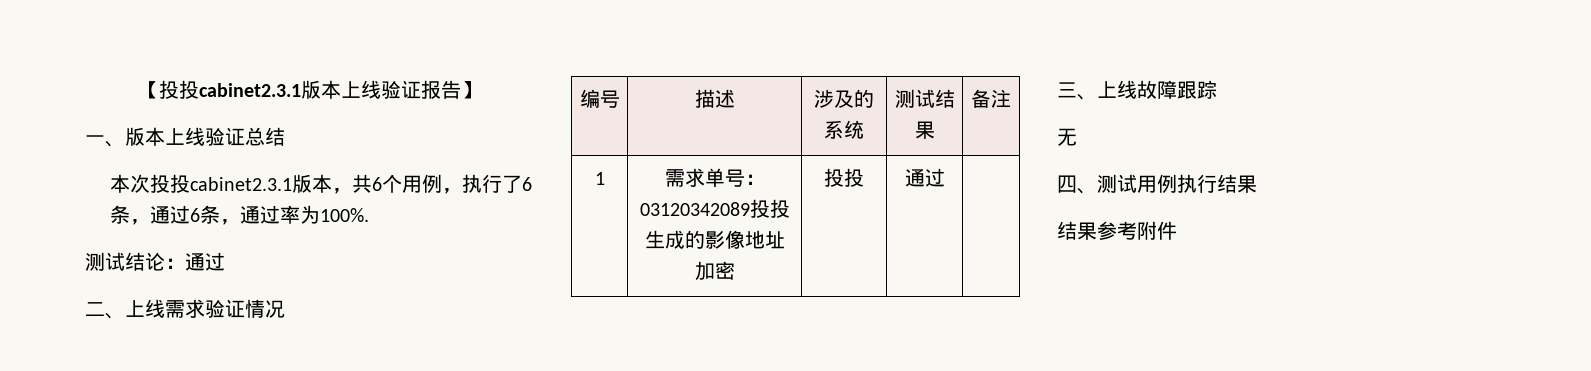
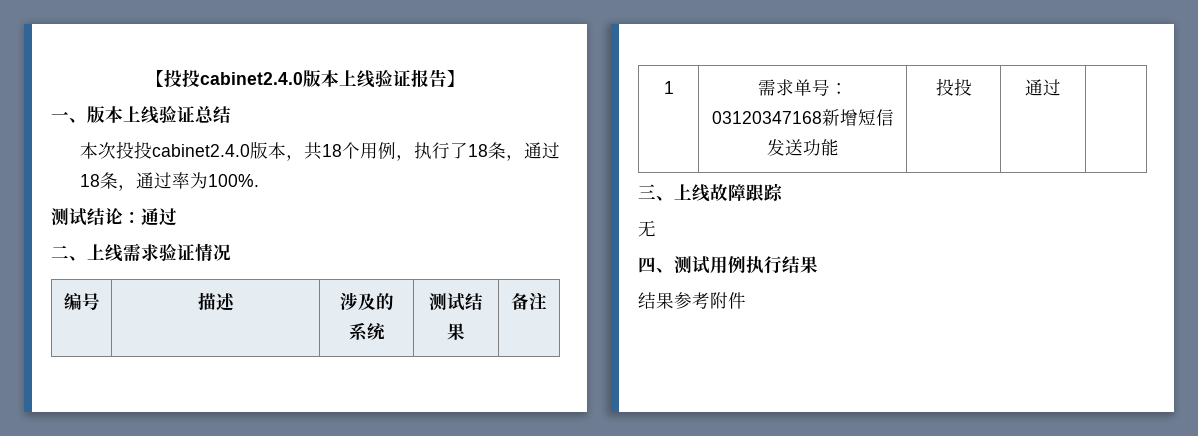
- 【投投cabinet2.3.1版本上线验证报告】
+ 【投投cabinet2.4.0版本上线验证报告】
- 本次投投cabinet2.3.1版本，共6个用例，执行了6条，通过6条，通过率为100%.
+ 本次投投cabinet2.4.0版本，共18个用例，执行了18条，通过18条，通过率为100%.
- 1 | 需求单号：03120342089投投生成的影像地址加密 | 投投 | 通过 |
+ 1 | 需求单号：03120347168新增短信发送功能 | 投投 | 通过 |

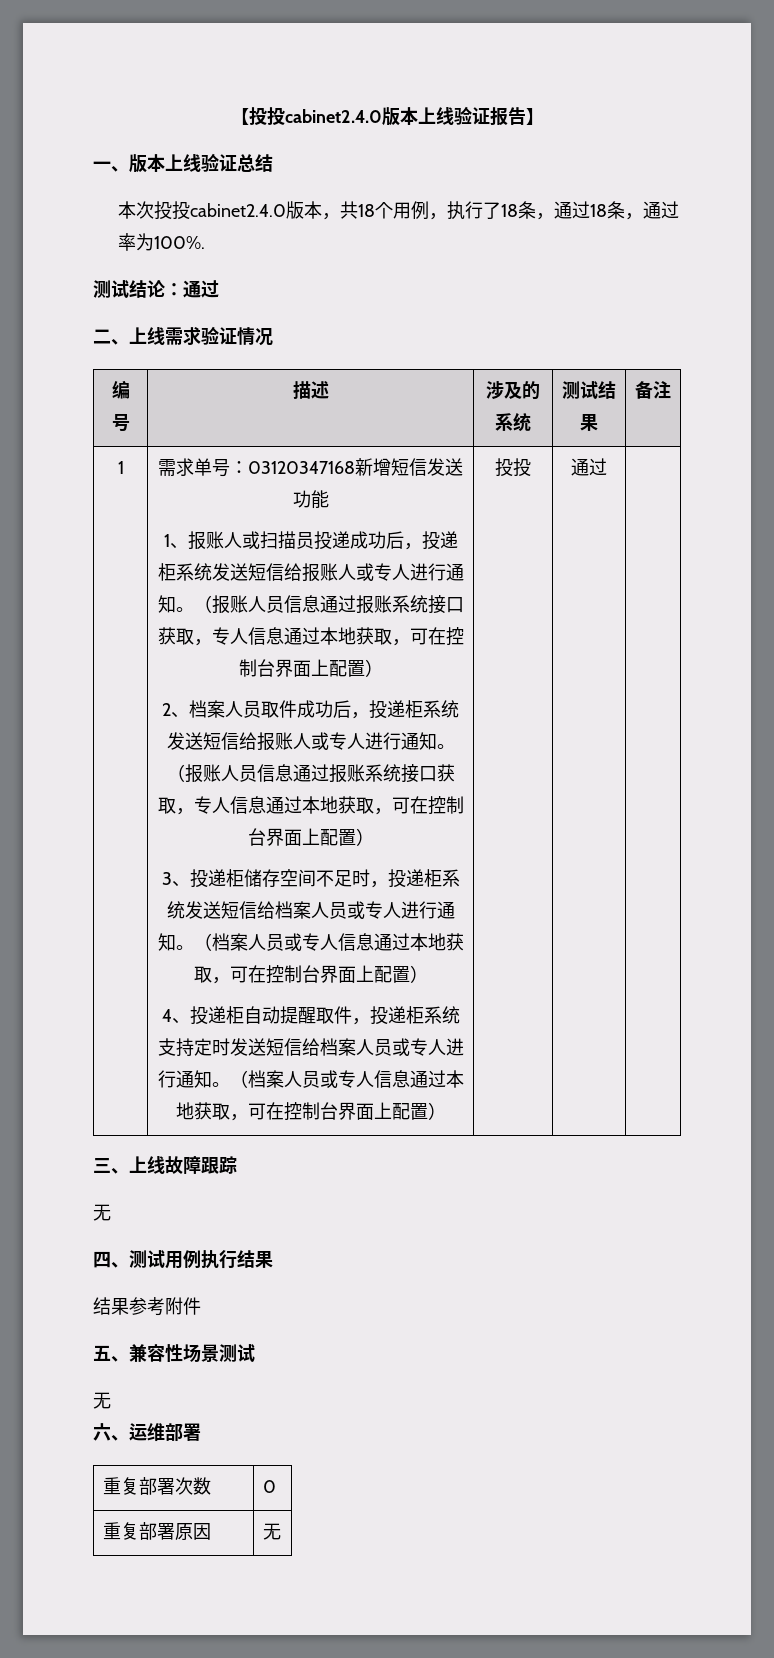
+ 1、报账人或扫描员投递成功后，投递柜系统发送短信给报账人或专人进行通知。（报账人员信息通过报账系统接口获取，专人信息通过本地获取，可在控制台界面上配置）
+ 2、档案人员取件成功后，投递柜系统发送短信给报账人或专人进行通知。（报账人员信息通过报账系统接口获取，专人信息通过本地获取，可在控制台界面上配置）
+ 3、投递柜储存空间不足时，投递柜系统发送短信给档案人员或专人进行通知。（档案人员或专人信息通过本地获取，可在控制台界面上配置）
+ 4、投递柜自动提醒取件，投递柜系统支持定时发送短信给档案人员或专人进行通知。（档案人员或专人信息通过本地获取，可在控制台界面上配置）
+ 五、兼容性场景测试
+ 无
+ 六、运维部署
+ 重复部署次数 | 0
+ 重复部署原因 | 无

